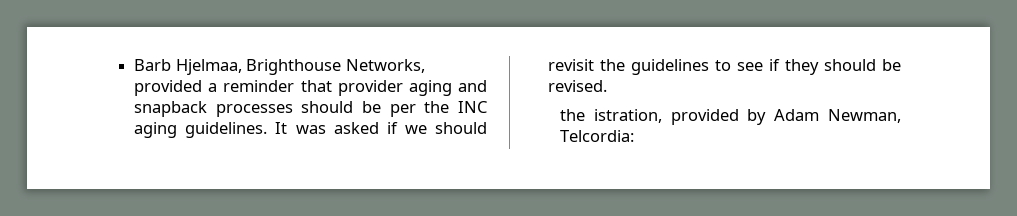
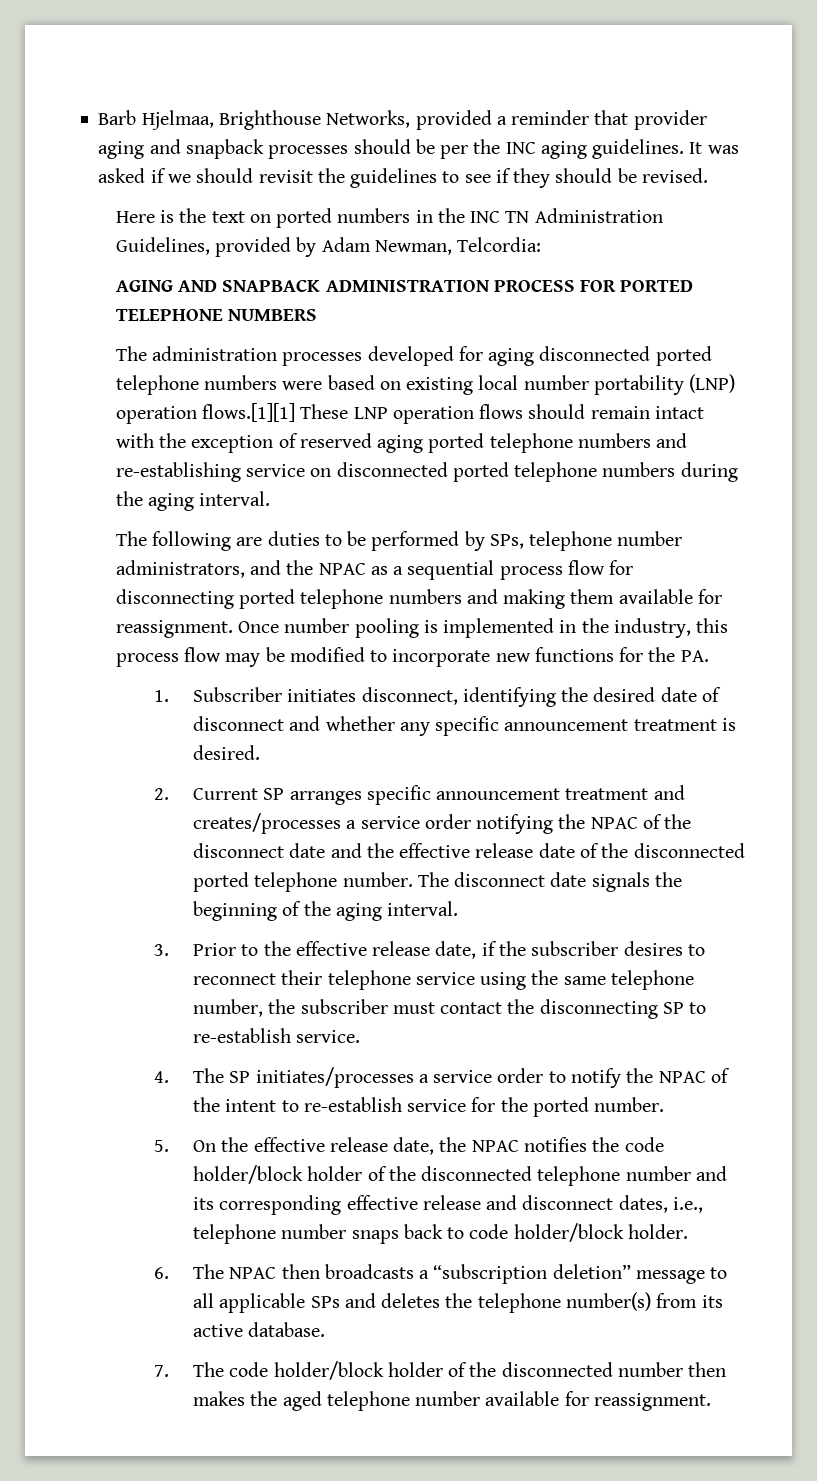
- the istration, provided by Adam Newman, Telcordia:
+ Here is the text on ported numbers in the INC TN Administration Guidelines, provided by Adam Newman, Telcordia:
+ AGING AND SNAPBACK ADMINISTRATION PROCESS FOR PORTED TELEPHONE NUMBERS
+ The administration processes developed for aging disconnected ported telephone numbers were based on existing local number portability (LNP) operation flows.[1][1] These LNP operation flows should remain intact with the exception of reserved aging ported telephone numbers and re-establishing service on disconnected ported telephone numbers during the aging interval.
+ The following are duties to be performed by SPs, telephone number administrators, and the NPAC as a sequential process flow for disconnecting ported telephone numbers and making them available for reassignment. Once number pooling is implemented in the industry, this process flow may be modified to incorporate new functions for the PA.
+ 1. Subscriber initiates disconnect, identifying the desired date of disconnect and whether any specific announcement treatment is desired.
+ 2. Current SP arranges specific announcement treatment and creates/processes a service order notifying the NPAC of the disconnect date and the effective release date of the disconnected ported telephone number. The disconnect date signals the beginning of the aging interval.
+ 3. Prior to the effective release date, if the subscriber desires to reconnect their telephone service using the same telephone number, the subscriber must contact the disconnecting SP to re-establish service.
+ 4. The SP initiates/processes a service order to notify the NPAC of the intent to re-establish service for the ported number.
+ 5. On the effective release date, the NPAC notifies the code holder/block holder of the disconnected telephone number and its corresponding effective release and disconnect dates, i.e., telephone number snaps back to code holder/block holder.
+ 6. The NPAC then broadcasts a “subscription deletion” message to all applicable SPs and deletes the telephone number(s) from its active database.
+ 7. The code holder/block holder of the disconnected number then makes the aged telephone number available for reassignment.

